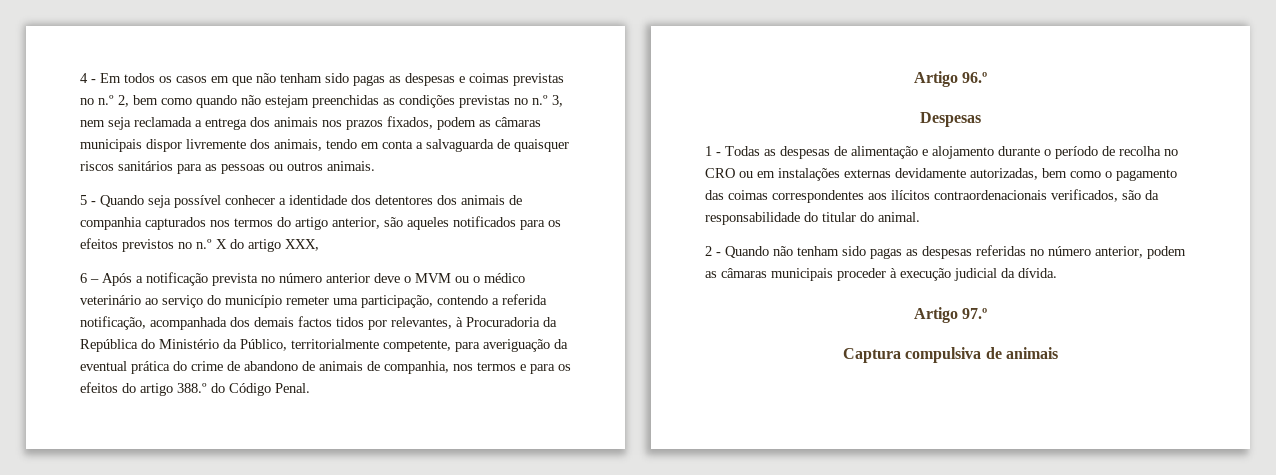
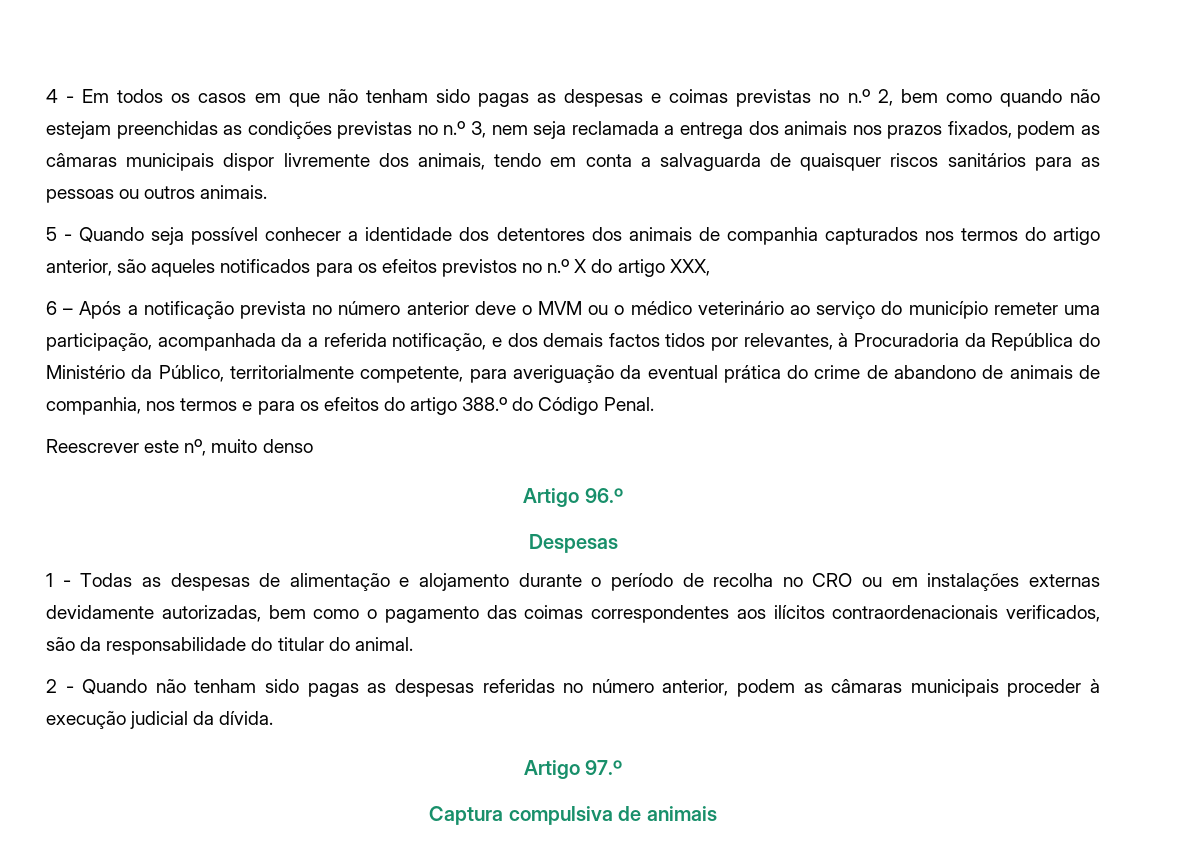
- 6 – Após a notificação prevista no número anterior deve o MVM ou o médico veterinário ao serviço do município remeter uma participação, contendo a referida notificação, acompanhada dos demais factos tidos por relevantes, à Procuradoria da República do Ministério da Público, territorialmente competente, para averiguação da eventual prática do crime de abandono de animais de companhia, nos termos e para os efeitos do artigo 388.º do Código Penal.
+ 6 – Após a notificação prevista no número anterior deve o MVM ou o médico veterinário ao serviço do município remeter uma participação, acompanhada da a referida notificação, e dos demais factos tidos por relevantes, à Procuradoria da República do Ministério da Público, territorialmente competente, para averiguação da eventual prática do crime de abandono de animais de companhia, nos termos e para os efeitos do artigo 388.º do Código Penal.
+ Reescrever este nº, muito denso

